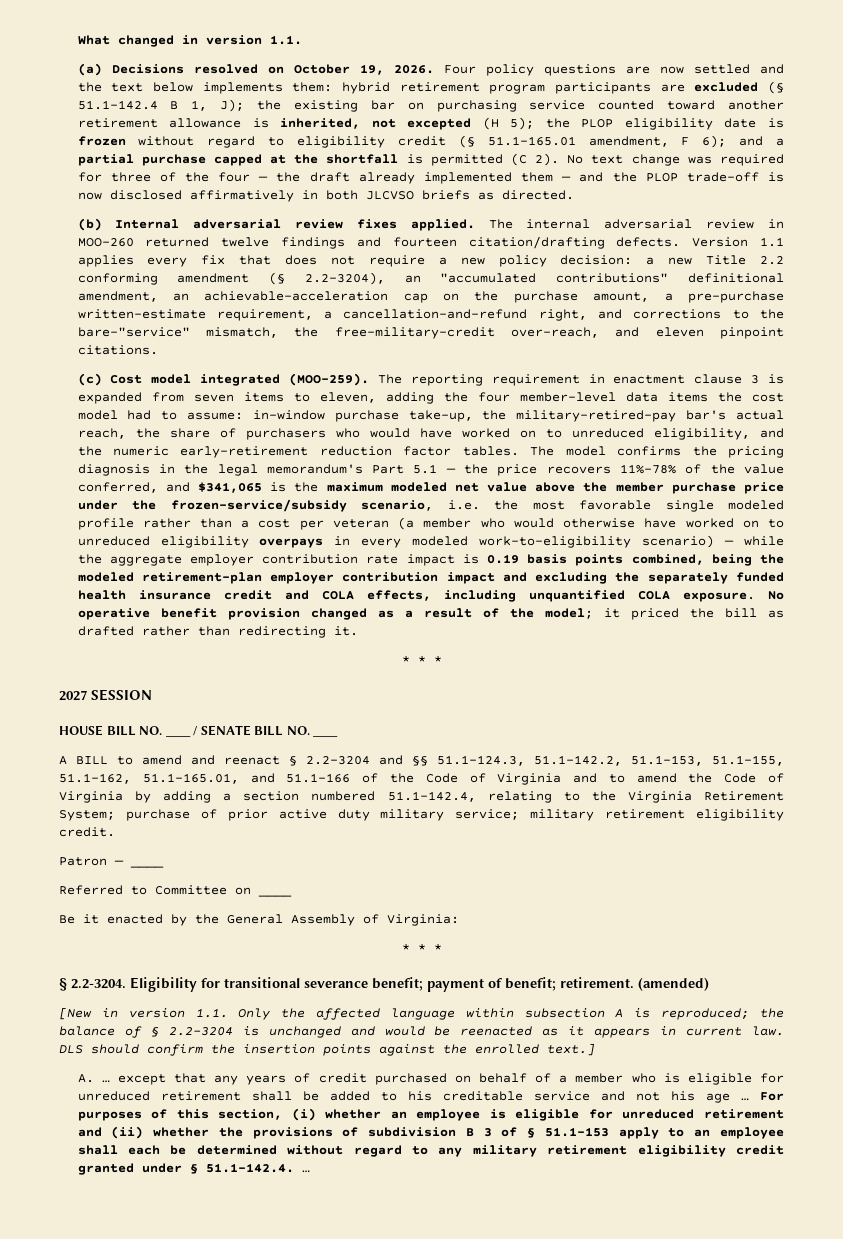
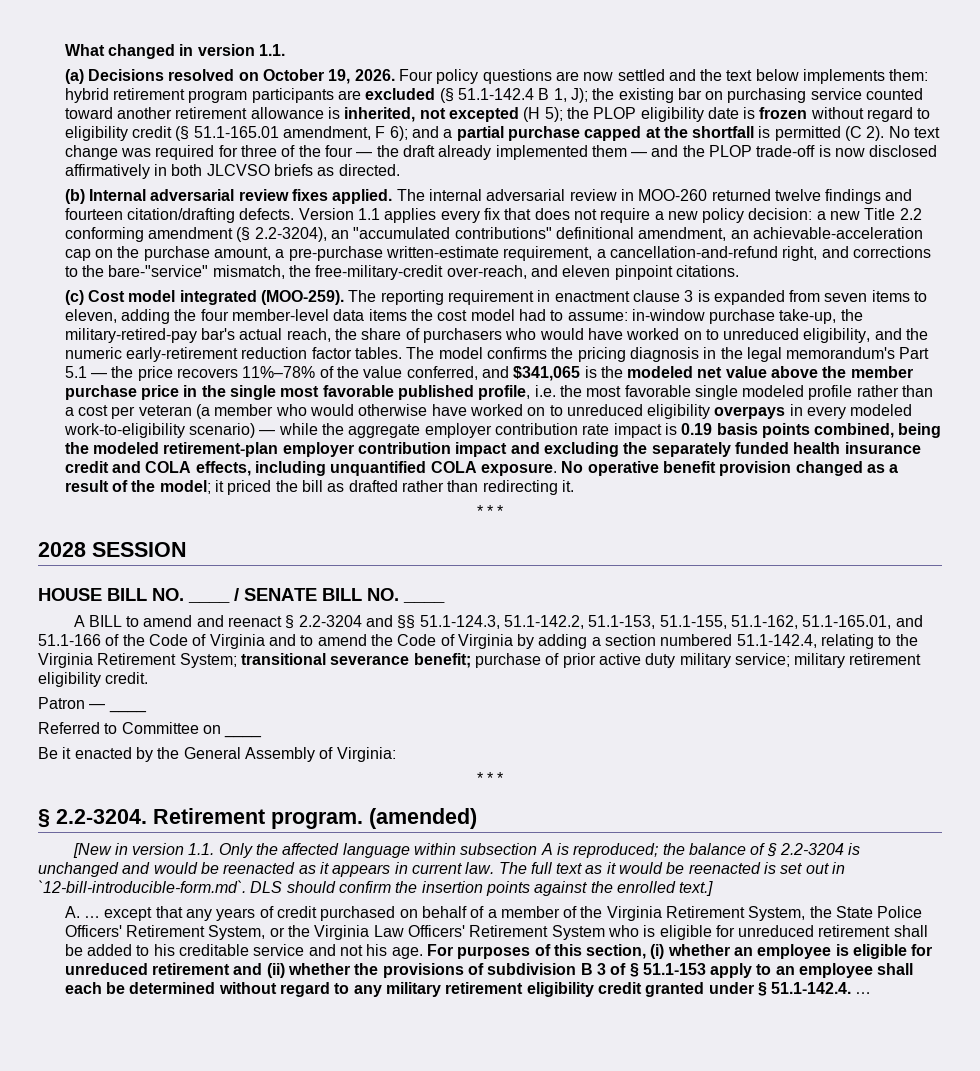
- The model confirms the pricing diagnosis in the legal memorandum's Part 5.1 — the price recovers 11%–78% of the value conferred, and $341,065 is the maximum modeled net value above the member purchase price under the frozen-service/subsidy scenario, i.e. the most favorable single modeled profile rather than a cost per veteran (a member who would otherwise have worked on to unreduced eligibility overpays in every modeled work-to-eligibility scenario) — while the aggregate employer contribution rate impact is 0.19 basis points combined, being the modeled retirement-plan employer contribution impact and excluding the separately funded health insurance credit and COLA effects, including unquantified COLA exposure.
+ The model confirms the pricing diagnosis in the legal memorandum's Part 5.1 — the price recovers 11%–78% of the value conferred, and $341,065 is the modeled net value above the member purchase price in the single most favorable published profile, i.e. the most favorable single modeled profile rather than a cost per veteran (a member who would otherwise have worked on to unreduced eligibility overpays in every modeled work-to-eligibility scenario) — while the aggregate employer contribution rate impact is 0.19 basis points combined, being the modeled retirement-plan employer contribution impact and excluding the separately funded health insurance credit and COLA effects, including unquantified COLA exposure.
- 2027 SESSION
+ 2028 SESSION
- A BILL to amend and reenact § 2.2-3204 and §§ 51.1-124.3, 51.1-142.2, 51.1-153, 51.1-155, 51.1-162, 51.1-165.01, and 51.1-166 of the Code of Virginia and to amend the Code of Virginia by adding a section numbered 51.1-142.4, relating to the Virginia Retirement System; purchase of prior active duty military service; military retirement eligibility credit.
+ A BILL to amend and reenact § 2.2-3204 and §§ 51.1-124.3, 51.1-142.2, 51.1-153, 51.1-155, 51.1-162, 51.1-165.01, and 51.1-166 of the Code of Virginia and to amend the Code of Virginia by adding a section numbered 51.1-142.4, relating to the Virginia Retirement System; transitional severance benefit; purchase of prior active duty military service; military retirement eligibility credit.
- § 2.2-3204. Eligibility for transitional severance benefit; payment of benefit; retirement.
+ § 2.2-3204. Retirement program.
- DLS should confirm the insertion points against the enrolled text.]
+ The full text as it would be reenacted is set out in `12-bill-introducible-form.md`. DLS should confirm the insertion points against the enrolled text.]
- A. … except that any years of credit purchased on behalf of a member who is eligible for unreduced retirement shall be added to his creditable service and not his age …
+ A. … except that any years of credit purchased on behalf of a member of the Virginia Retirement System, the State Police Officers' Retirement System, or the Virginia Law Officers' Retirement System who is eligible for unreduced retirement shall be added to his creditable service and not his age.

